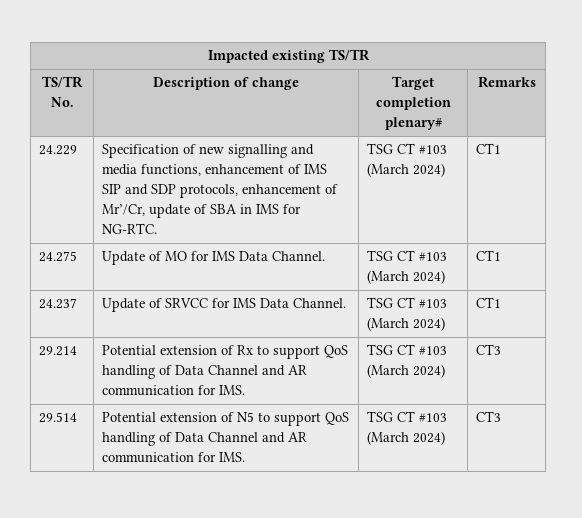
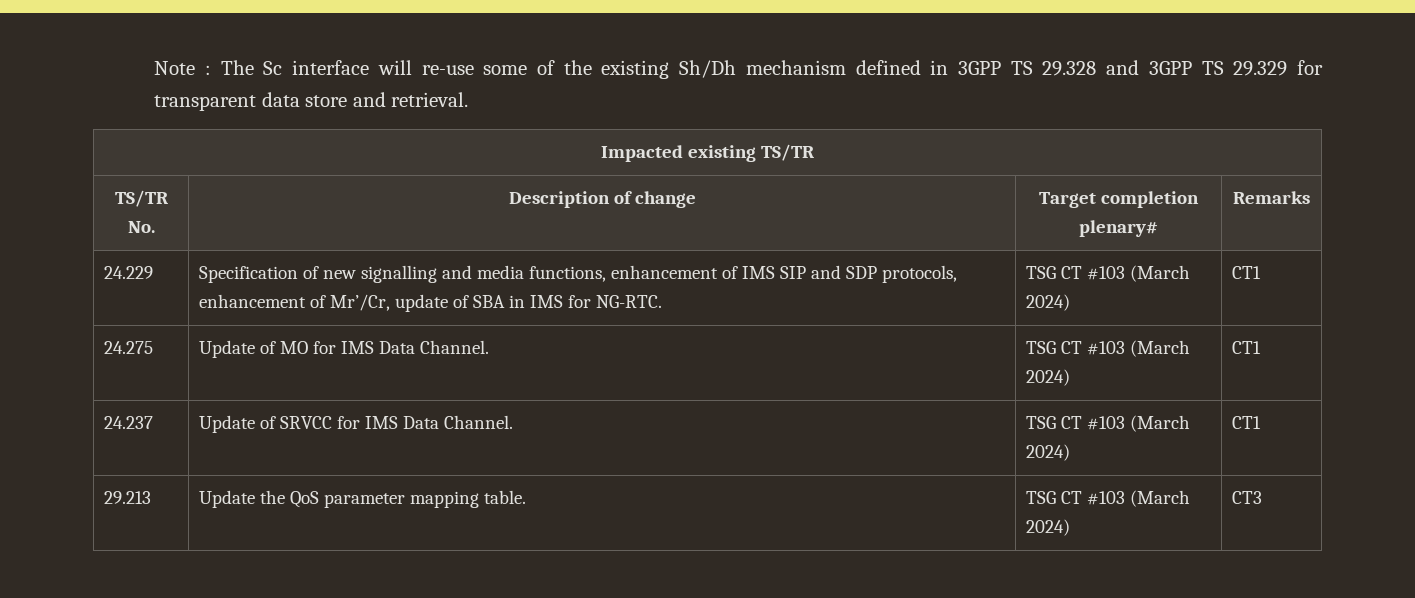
+ Note : The Sc interface will re-use some of the existing Sh/Dh mechanism defined in 3GPP TS 29.328 and 3GPP TS 29.329 for transparent data store and retrieval.
- 29.214 | Potential extension of Rx to support QoS handling of Data Channel and AR communication for IMS. | TSG CT #103 (March 2024) | CT3
- 29.514 | Potential extension of N5 to support QoS handling of Data Channel and AR communication for IMS. | TSG CT #103 (March 2024) | CT3
+ 29.213 | Update the QoS parameter mapping table. | TSG CT #103 (March 2024) | CT3

